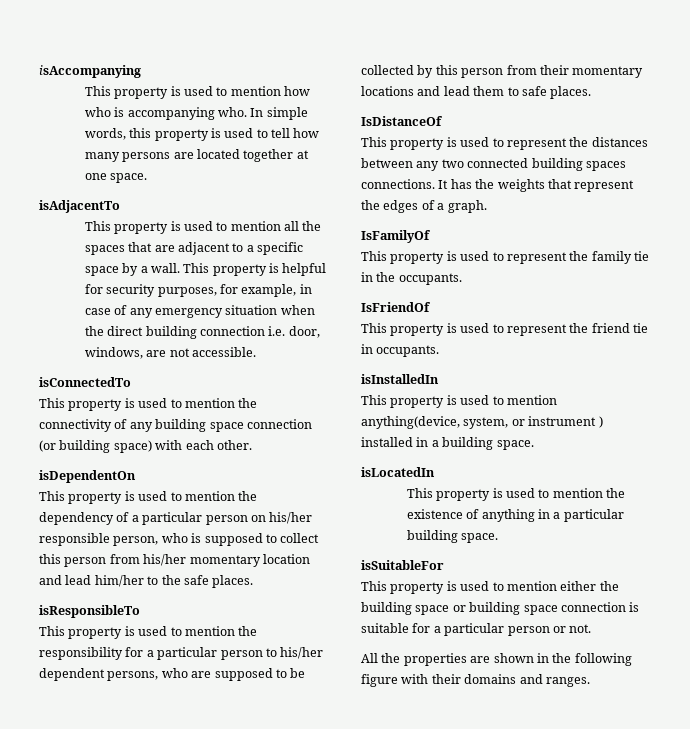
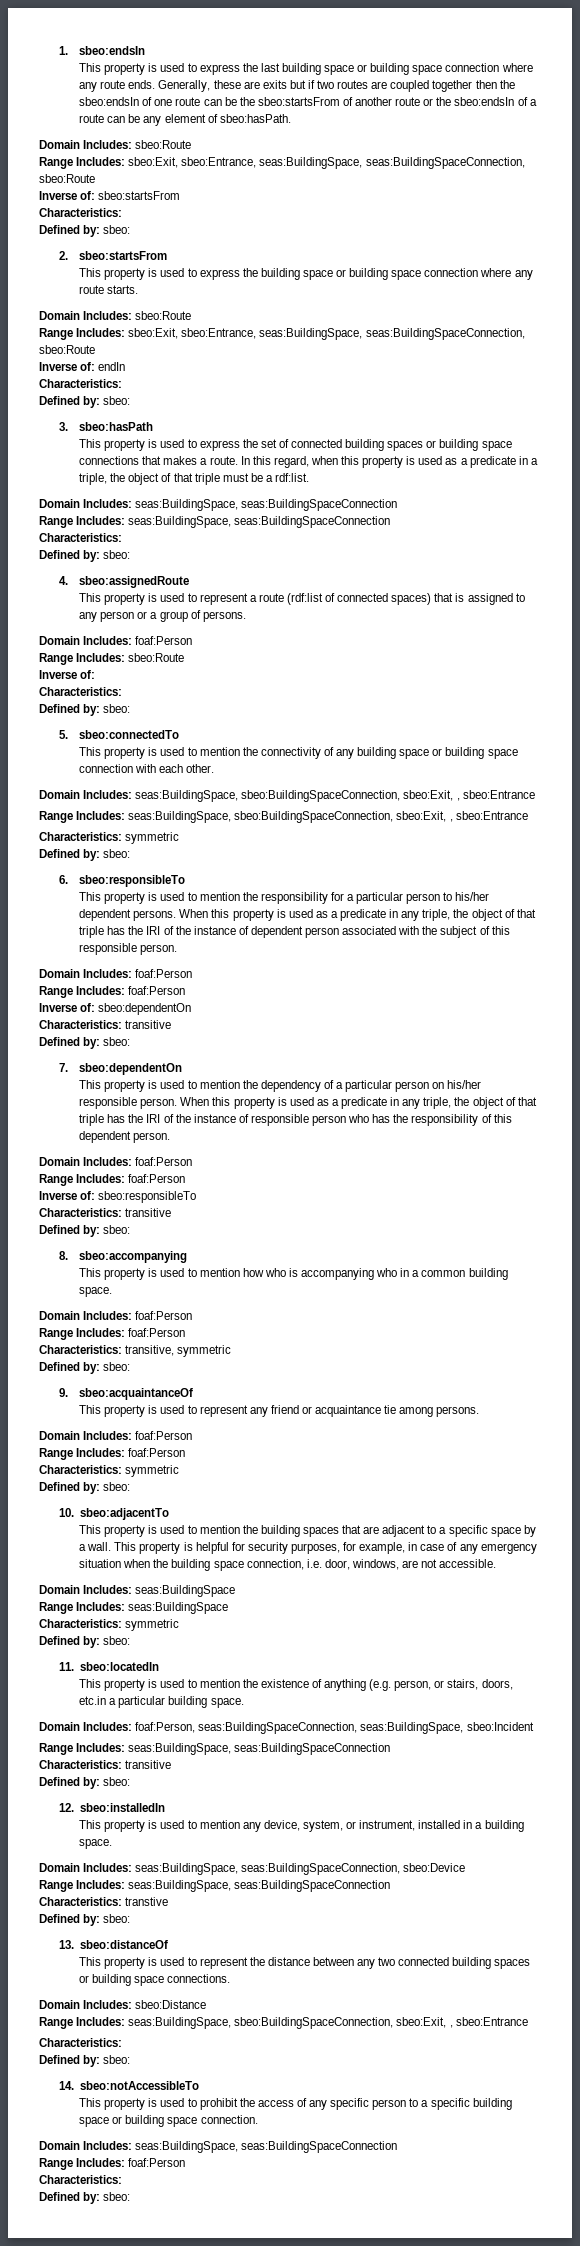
- isAccompanying
+ 1. sbeo:endsIn
+ This property is used to express the last building space or building space connection where any route ends. Generally, these are exits but if two routes are coupled together then the sbeo:endsIn of one route can be the sbeo:startsFrom of another route or the sbeo:endsIn of a route can be any element of sbeo:hasPath.
+ Domain Includes: sbeo:Route
+ Range Includes: sbeo:Exit, sbeo:Entrance, seas:BuildingSpace, seas:BuildingSpaceConnection, sbeo:Route
+ Inverse of: sbeo:startsFrom
+ Characteristics:
+ Defined by: sbeo:
+ 2. sbeo:startsFrom
+ This property is used to express the building space or building space connection where any route starts.
+ Domain Includes: sbeo:Route
+ Range Includes: sbeo:Exit, sbeo:Entrance, seas:BuildingSpace, seas:BuildingSpaceConnection, sbeo:Route
+ Inverse of: endIn
+ Characteristics:
+ Defined by: sbeo:
+ 3. sbeo:hasPath
+ This property is used to express the set of connected building spaces or building space connections that makes a route. In this regard, when this property is used as a predicate in a triple, the object of that triple must be a rdf:list.
+ Domain Includes: seas:BuildingSpace, seas:BuildingSpaceConnection
+ Range Includes: seas:BuildingSpace, seas:BuildingSpaceConnection
+ Characteristics:
+ Defined by: sbeo:
+ 4. sbeo:assignedRoute
+ This property is used to represent a route (rdf:list of connected spaces) that is assigned to any person or a group of persons.
+ Domain Includes: foaf:Person
+ Range Includes: sbeo:Route
+ Inverse of:
+ Characteristics:
+ Defined by: sbeo:
+ 5. sbeo:connectedTo
+ This property is used to mention the connectivity of any building space or building space connection with each other.
+ Domain Includes: seas:BuildingSpace, sbeo:BuildingSpaceConnection, sbeo:Exit, , sbeo:Entrance
+ Range Includes: seas:BuildingSpace, sbeo:BuildingSpaceConnection, sbeo:Exit, , sbeo:Entrance
+ Characteristics: symmetric
+ Defined by: sbeo:
+ 6. sbeo:responsibleTo
+ This property is used to mention the responsibility for a particular person to his/her dependent persons. When this property is used as a predicate in any triple, the object of that triple has the IRI of the instance of dependent person associated with the subject of this responsible person.
+ Domain Includes: foaf:Person
+ Range Includes: foaf:Person
+ Inverse of: sbeo:dependentOn
+ Characteristics: transitive
+ Defined by: sbeo:
+ 7. sbeo:dependentOn
+ This property is used to mention the dependency of a particular person on his/her responsible person. When this property is used as a predicate in any triple, the object of that triple has the IRI of the instance of responsible person who has the responsibility of this dependent person.
+ Domain Includes: foaf:Person
+ Range Includes: foaf:Person
+ Inverse of: sbeo:responsibleTo
+ Characteristics: transitive
+ Defined by: sbeo:
+ 8. sbeo:accompanying
- This property is used to mention how who is accompanying who. In simple words, this property is used to tell how many persons are located together at one space.
- isAdjacentTo
- This property is used to mention all the spaces that are adjacent to a specific space by a wall.
+ This property is used to mention how who is accompanying who in a common building space.
+ Domain Includes: foaf:Person
+ Range Includes: foaf:Person
+ Characteristics: transitive, symmetric
+ Defined by: sbeo:
+ 9. sbeo:acquaintanceOf
+ This property is used to represent any friend or acquaintance tie among persons.
+ Domain Includes: foaf:Person
+ Range Includes: foaf:Person
+ Characteristics: symmetric
+ Defined by: sbeo:
+ 10. sbeo:adjacentTo
+ This property is used to mention the building spaces that are adjacent to a specific space by a wall.
- This property is helpful for security purposes, for example, in case of any emergency situation when the direct building connection i.e. door, windows, are not accessible.
+ This property is helpful for security purposes, for example, in case of any emergency situation when the building space connection, i.e. door, windows, are not accessible.
- isConnectedTo
- This property is used to mention the connectivity of any building space connection (or building space) with each other.
- isDependentOn
- This property is used to mention the dependency of a particular person on his/her responsible person, who is supposed to collect this person from his/her momentary location and lead him/her to the safe places.
- isResponsibleTo
- This property is used to mention the responsibility for a particular person to his/her dependent persons, who are supposed to be collected by this person from their momentary locations and lead them to safe places.
- IsDistanceOf
- This property is used to represent the distances between any two connected building spaces connections. It has the weights that represent the edges of a graph.
- IsFamilyOf
- This property is used to represent the family tie in the occupants.
- IsFriendOf
- This property is used to represent the friend tie in occupants.
- isInstalledIn
- This property is used to mention anything(device, system, or instrument ) installed in a building space.
- isLocatedIn
+ Domain Includes: seas:BuildingSpace
+ Range Includes: seas:BuildingSpace
+ Characteristics: symmetric
+ Defined by: sbeo:
+ 11. sbeo:locatedIn
- This property is used to mention the existence of anything in a particular building space.
- isSuitableFor
- This property is used to mention either the building space or building space connection is suitable for a particular person or not.
- All the properties are shown in the following figure with their domains and ranges.
+ This property is used to mention the existence of anything (e.g. person, or stairs, doors, etc.in a particular building space.
+ Domain Includes: foaf:Person, seas:BuildingSpaceConnection, seas:BuildingSpace, sbeo:Incident
+ Range Includes: seas:BuildingSpace, seas:BuildingSpaceConnection
+ Characteristics: transitive
+ Defined by: sbeo:
+ 12. sbeo:installedIn
+ This property is used to mention any device, system, or instrument, installed in a building space.
+ Domain Includes: seas:BuildingSpace, seas:BuildingSpaceConnection, sbeo:Device
+ Range Includes: seas:BuildingSpace, seas:BuildingSpaceConnection
+ Characteristics: transtive
+ Defined by: sbeo:
+ 13. sbeo:distanceOf
+ This property is used to represent the distance between any two connected building spaces or building space connections.
+ Domain Includes: sbeo:Distance
+ Range Includes: seas:BuildingSpace, sbeo:BuildingSpaceConnection, sbeo:Exit, , sbeo:Entrance
+ Characteristics:
+ Defined by: sbeo:
+ 14. sbeo:notAccessibleTo
+ This property is used to prohibit the access of any specific person to a specific building space or building space connection.
+ Domain Includes: seas:BuildingSpace, seas:BuildingSpaceConnection
+ Range Includes: foaf:Person
+ Characteristics:
+ Defined by: sbeo:

